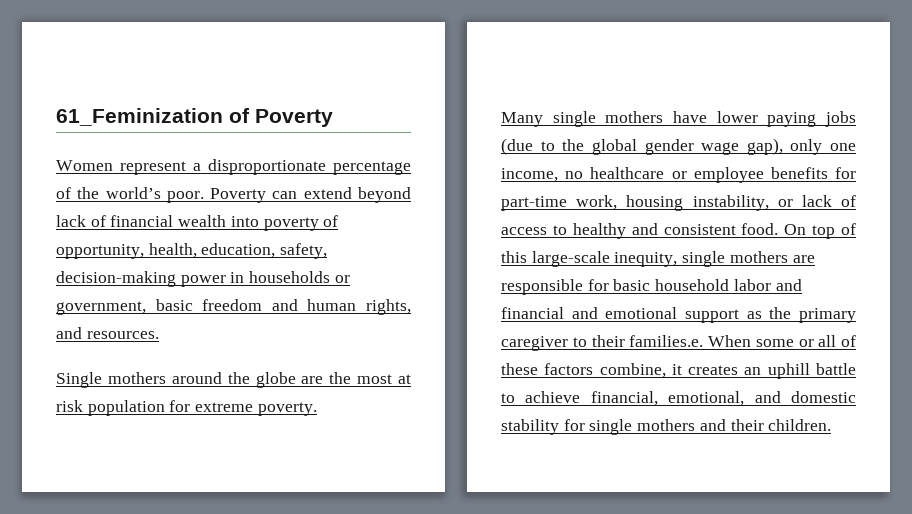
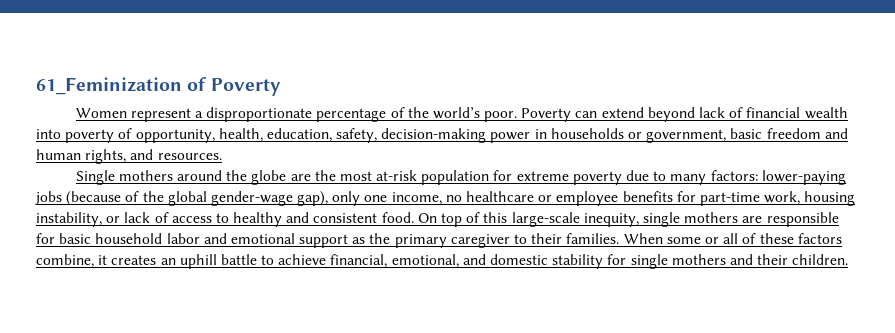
- Single mothers around the globe are the most at risk population for extreme poverty.
- Many single mothers have lower paying jobs (due to the global gender wage gap), only one income, no healthcare or employee benefits for part-time work, housing instability, or lack of access to healthy and consistent food.
+ Single mothers around the globe are the most at-risk population for extreme poverty due to many factors: lower-paying jobs (because of the global gender-wage gap), only one income, no healthcare or employee benefits for part-time work, housing instability, or lack of access to healthy and consistent food.
- On top of this large-scale inequity, single mothers are responsible for basic household labor and financial and emotional support as the primary caregiver to their families.e. When some or all of these factors combine, it creates an uphill battle to achieve financial, emotional, and domestic stability for single mothers and their children.
+ On top of this large-scale inequity, single mothers are responsible for basic household labor and emotional support as the primary caregiver to their families. When some or all of these factors combine, it creates an uphill battle to achieve financial, emotional, and domestic stability for single mothers and their children.

